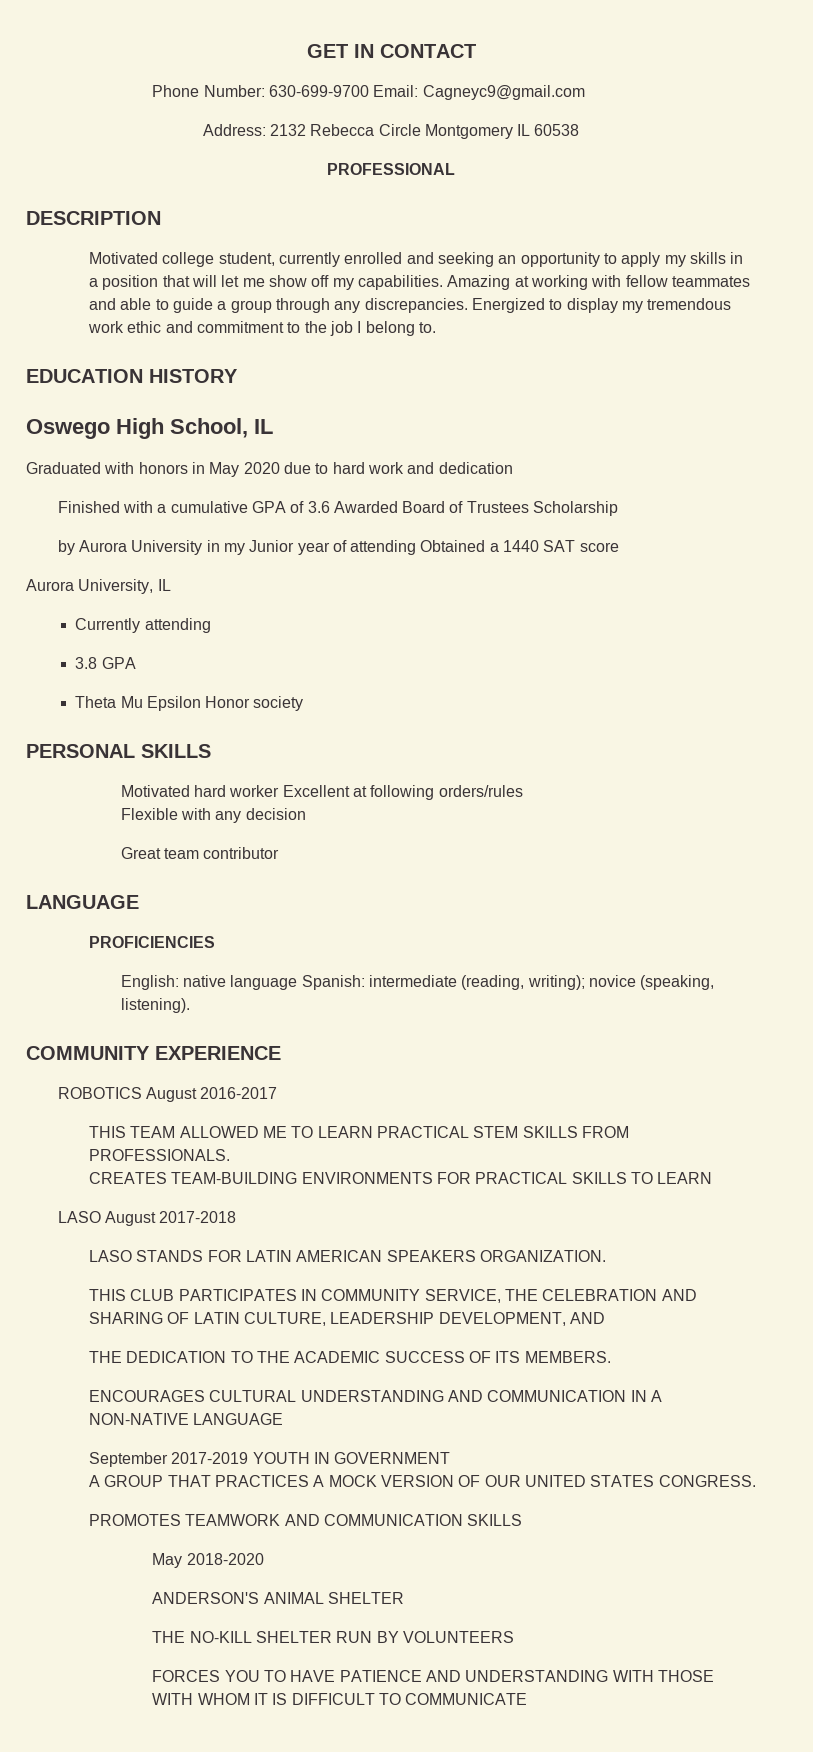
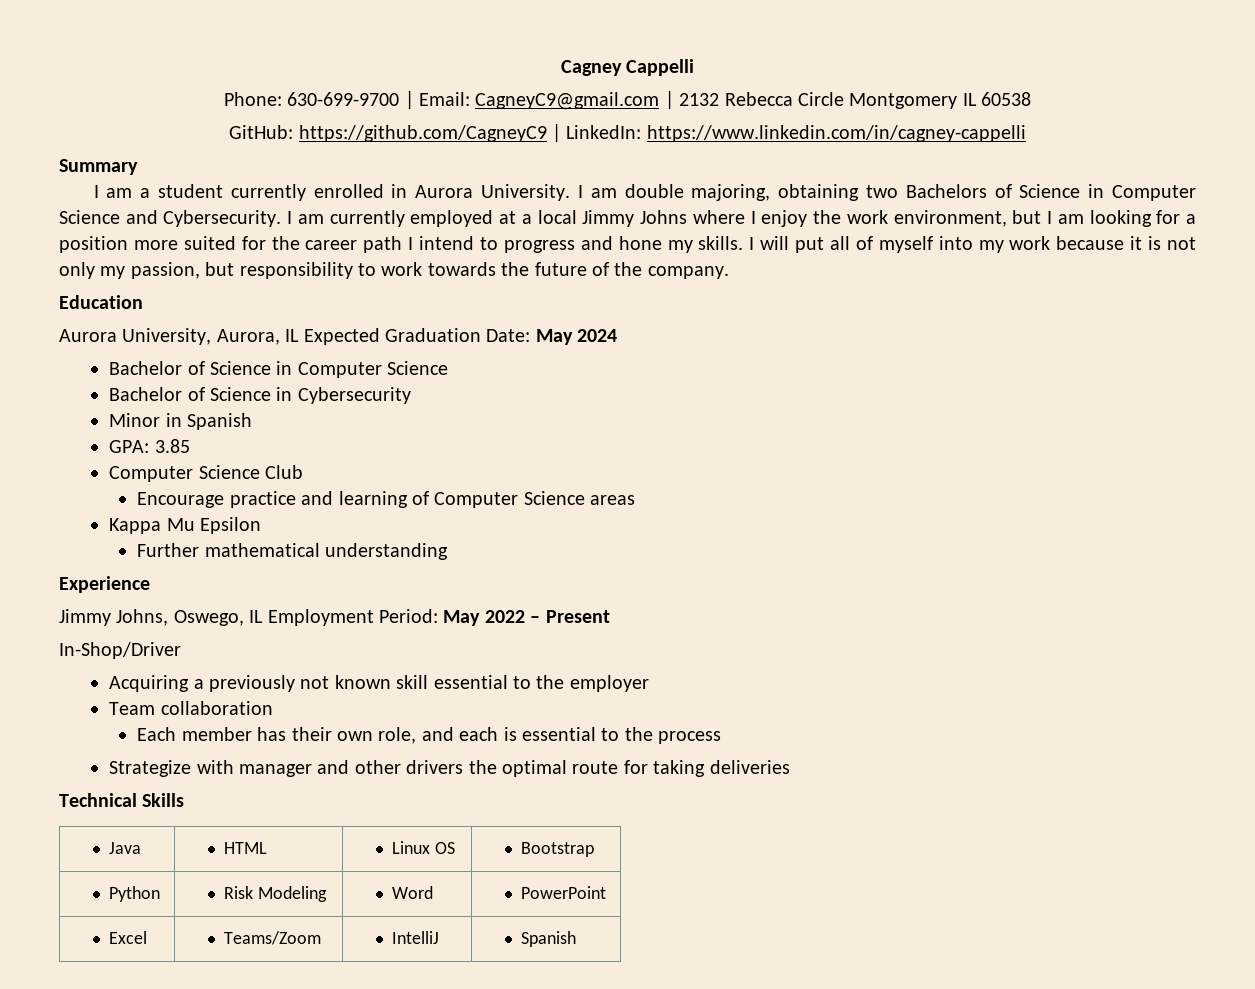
- GET IN CONTACT
- Phone Number: 630-699-9700 Email: Cagneyc9@gmail.com
- Address: 2132 Rebecca Circle Montgomery IL 60538
+ Cagney Cappelli
+ Phone: 630-699-9700 | Email: CagneyC9@gmail.com | 2132 Rebecca Circle Montgomery IL 60538
- PROFESSIONAL
- DESCRIPTION
- Motivated college student, currently enrolled and seeking an opportunity to apply my skills in a position that will let me show off my capabilities. Amazing at working with fellow teammates and able to guide a group through any discrepancies. Energized to display my tremendous work ethic and commitment to the job I belong to.
- EDUCATION HISTORY
- Oswego High School, IL
- Graduated with honors in May 2020 due to hard work and dedication
- Finished with a cumulative GPA of 3.6 Awarded Board of Trustees Scholarship
- by Aurora University in my Junior year of attending Obtained a 1440 SAT score
+ GitHub: https://github.com/CagneyC9 | LinkedIn: https://www.linkedin.com/in/cagney-cappelli
+ Summary
+ I am a student currently enrolled in Aurora University. I am double majoring, obtaining two Bachelors of Science in Computer Science and Cybersecurity. I am currently employed at a local Jimmy Johns where I enjoy the work environment, but I am looking for a position more suited for the career path I intend to progress and hone my skills. I will put all of myself into my work because it is not only my passion, but responsibility to work towards the future of the company.
+ Education
- Aurora University, IL
- Currently attending
- 3.8 GPA
- Theta Mu Epsilon Honor society
- PERSONAL SKILLS
- Motivated hard worker Excellent at following orders/rules
- Flexible with any decision
- Great team contributor
- LANGUAGE
- PROFICIENCIES
- English: native language Spanish: intermediate (reading, writing); novice (speaking, listening).
- COMMUNITY EXPERIENCE
- ROBOTICS August 2016-2017
- THIS TEAM ALLOWED ME TO LEARN PRACTICAL STEM SKILLS FROM PROFESSIONALS.
- CREATES TEAM-BUILDING ENVIRONMENTS FOR PRACTICAL SKILLS TO LEARN
- LASO August 2017-2018
- LASO STANDS FOR LATIN AMERICAN SPEAKERS ORGANIZATION.
- THIS CLUB PARTICIPATES IN COMMUNITY SERVICE, THE CELEBRATION AND SHARING OF LATIN CULTURE, LEADERSHIP DEVELOPMENT, AND
- THE DEDICATION TO THE ACADEMIC SUCCESS OF ITS MEMBERS.
- ENCOURAGES CULTURAL UNDERSTANDING AND COMMUNICATION IN A NON-NATIVE LANGUAGE
- September 2017-2019 YOUTH IN GOVERNMENT
- A GROUP THAT PRACTICES A MOCK VERSION OF OUR UNITED STATES CONGRESS.
- PROMOTES TEAMWORK AND COMMUNICATION SKILLS
- May 2018-2020
- ANDERSON'S ANIMAL SHELTER
- THE NO-KILL SHELTER RUN BY VOLUNTEERS
- FORCES YOU TO HAVE PATIENCE AND UNDERSTANDING WITH THOSE WITH WHOM IT IS DIFFICULT TO COMMUNICATE
+ Aurora University, Aurora, IL Expected Graduation Date: May 2024
+ Bachelor of Science in Computer Science
+ Bachelor of Science in Cybersecurity
+ Minor in Spanish
+ GPA: 3.85
+ Computer Science Club
+ Encourage practice and learning of Computer Science areas
+ Kappa Mu Epsilon
+ Further mathematical understanding
+ Experience
+ Jimmy Johns, Oswego, IL Employment Period: May 2022 – Present
+ In-Shop/Driver
+ Acquiring a previously not known skill essential to the employer
+ Team collaboration
+ Each member has their own role, and each is essential to the process
+ Strategize with manager and other drivers the optimal route for taking deliveries
+ Technical Skills
+ Java | HTML | Linux OS | Bootstrap
+ Python | Risk Modeling | Word | PowerPoint
+ Excel | Teams/Zoom | IntelliJ | Spanish

